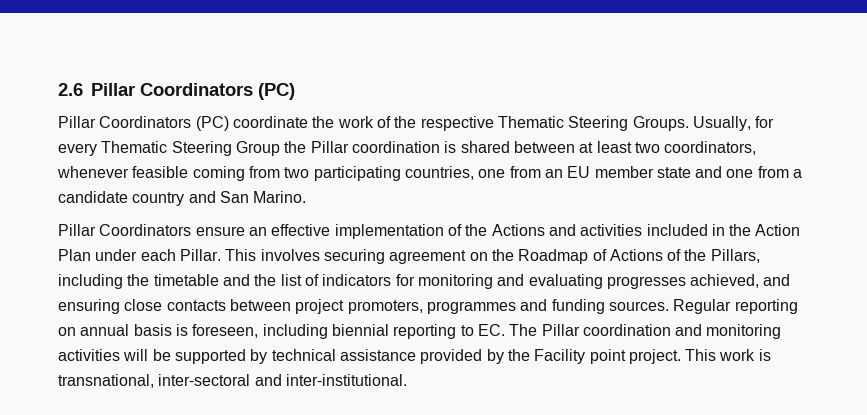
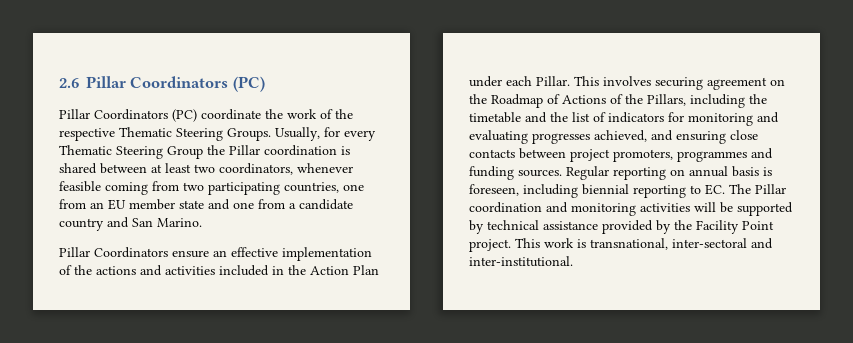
- Pillar Coordinators ensure an effective implementation of the Actions and activities included in the Action Plan under each Pillar.
+ Pillar Coordinators ensure an effective implementation of the actions and activities included in the Action Plan under each Pillar.
- Regular reporting on annual basis is foreseen, including biennial reporting to EC. The Pillar coordination and monitoring activities will be supported by technical assistance provided by the Facility point project.
+ Regular reporting on annual basis is foreseen, including biennial reporting to EC. The Pillar coordination and monitoring activities will be supported by technical assistance provided by the Facility Point project.

